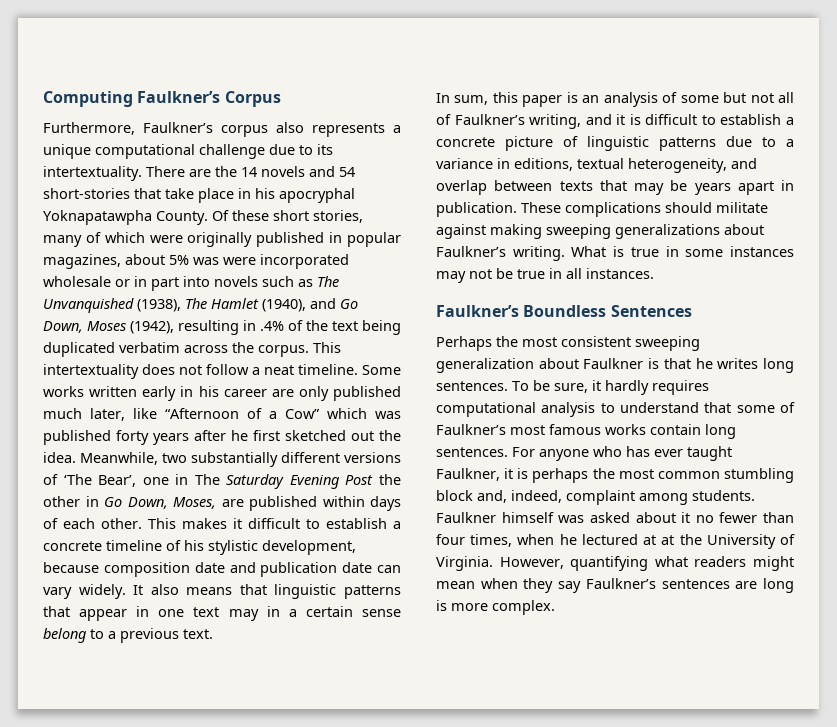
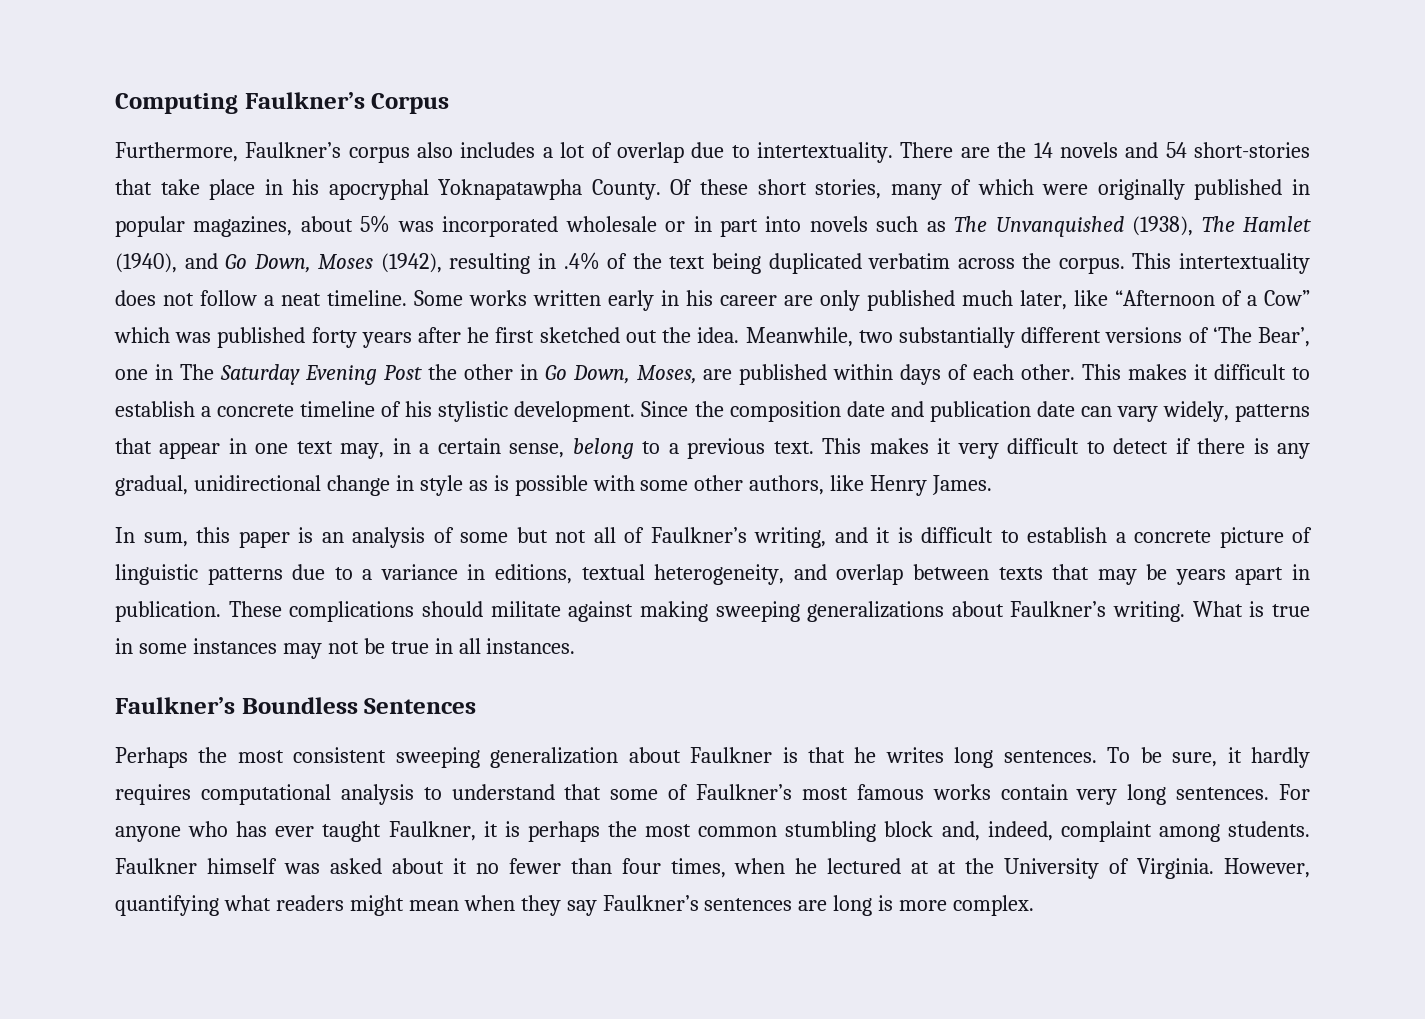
- Furthermore, Faulkner’s corpus also represents a unique computational challenge due to its intertextuality.
+ Furthermore, Faulkner’s corpus also includes a lot of overlap due to intertextuality.
- Of these short stories, many of which were originally published in popular magazines, about 5% was were incorporated wholesale or in part into novels such as The Unvanquished (1938), The Hamlet (1940), and Go Down, Moses (1942), resulting in .4% of the text being duplicated verbatim across the corpus.
+ Of these short stories, many of which were originally published in popular magazines, about 5% was incorporated wholesale or in part into novels such as The Unvanquished (1938), The Hamlet (1940), and Go Down, Moses (1942), resulting in .4% of the text being duplicated verbatim across the corpus.
- This makes it difficult to establish a concrete timeline of his stylistic development, because composition date and publication date can vary widely. It also means that linguistic patterns that appear in one text may in a certain sense belong to a previous text.
+ This makes it difficult to establish a concrete timeline of his stylistic development. Since the composition date and publication date can vary widely, patterns that appear in one text may, in a certain sense, belong to a previous text. This makes it very difficult to detect if there is any gradual, unidirectional change in style as is possible with some other authors, like Henry James.
- To be sure, it hardly requires computational analysis to understand that some of Faulkner’s most famous works contain long sentences.
+ To be sure, it hardly requires computational analysis to understand that some of Faulkner’s most famous works contain very long sentences.

